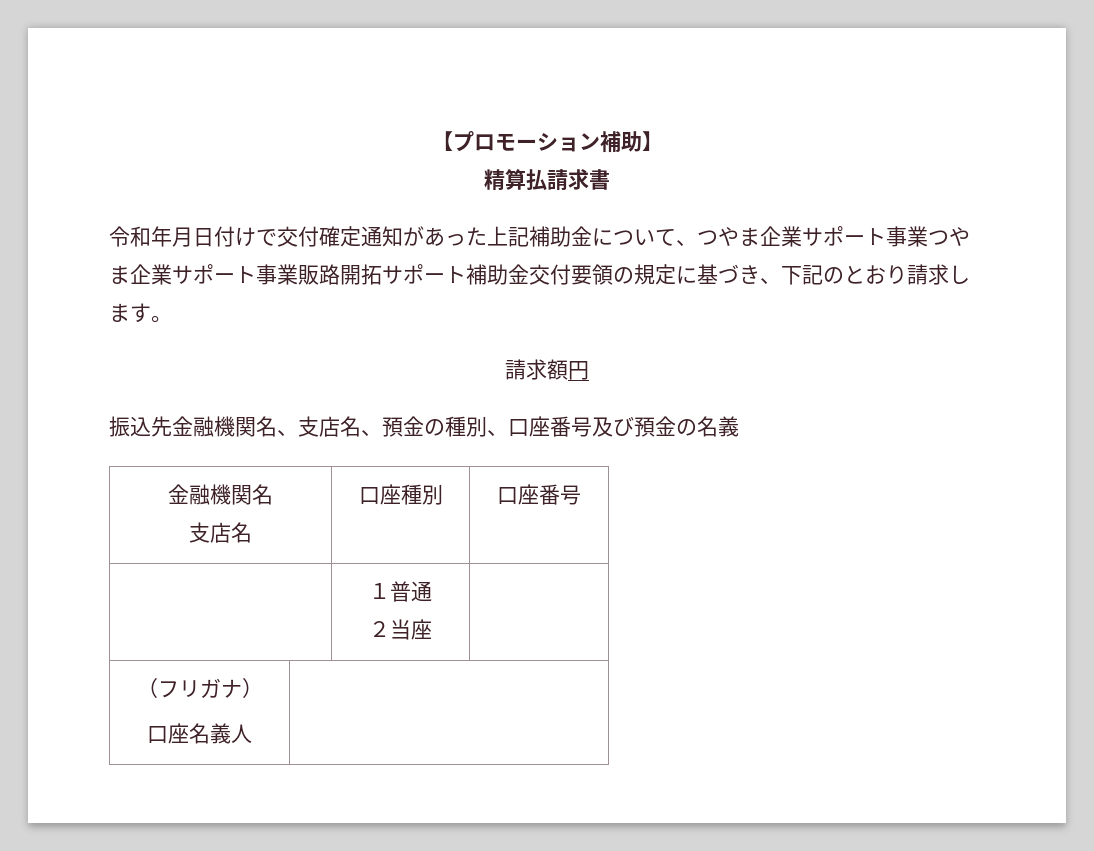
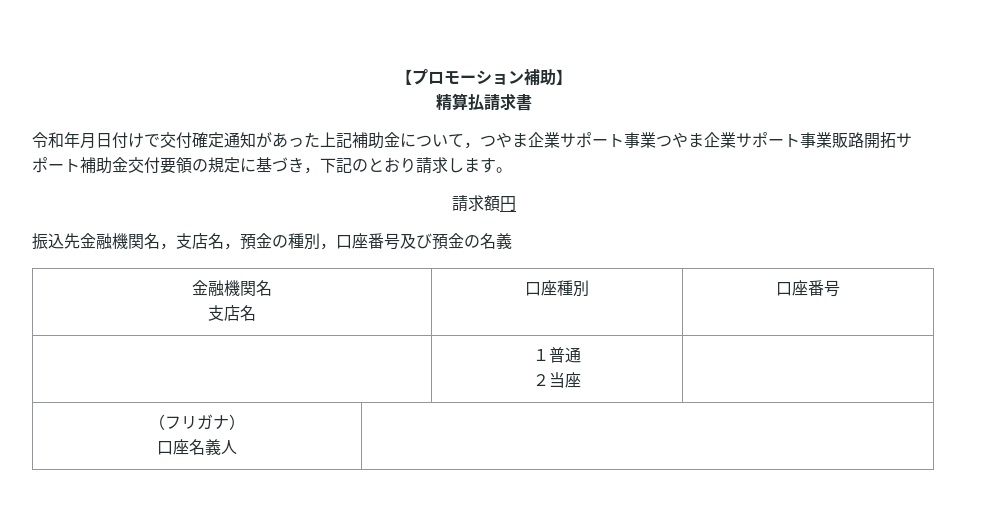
- 令和年月日付けで交付確定通知があった上記補助金について、つやま企業サポート事業つやま企業サポート事業販路開拓サポート補助金交付要領の規定に基づき、下記のとおり請求します。
+ 令和年月日付けで交付確定通知があった上記補助金について，つやま企業サポート事業つやま企業サポート事業販路開拓サポート補助金交付要領の規定に基づき，下記のとおり請求します。
- 振込先金融機関名、支店名、預金の種別、口座番号及び預金の名義
+ 振込先金融機関名，支店名，預金の種別，口座番号及び預金の名義

